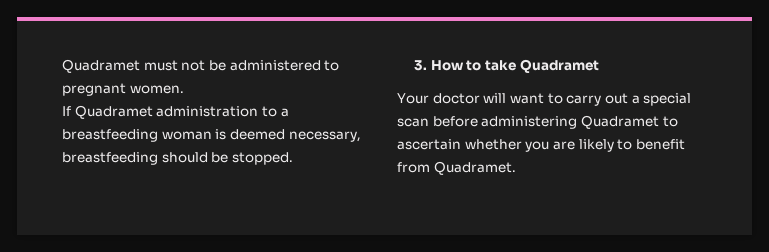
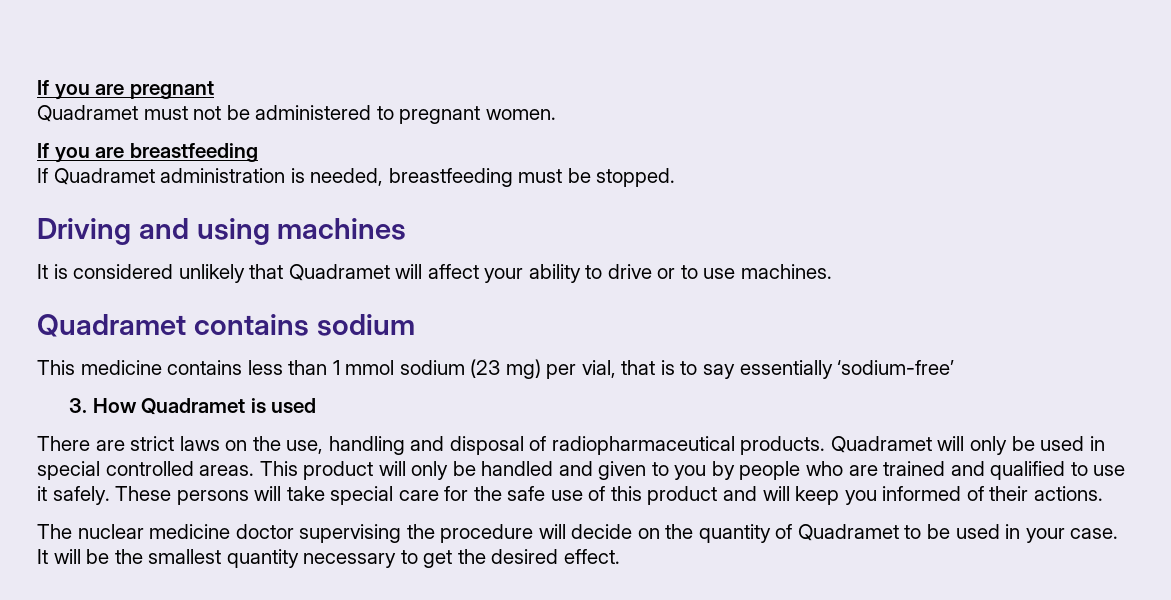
+ If you are pregnant
+ If you are breastfeeding
- If Quadramet administration to a breastfeeding woman is deemed necessary, breastfeeding should be stopped.
- 3. How to take Quadramet
- Your doctor will want to carry out a special scan before administering Quadramet to ascertain whether you are likely to benefit from Quadramet.
+ If Quadramet administration is needed, breastfeeding must be stopped.
+ Driving and using machines
+ It is considered unlikely that Quadramet will affect your ability to drive or to use machines.
+ Quadramet contains sodium
+ This medicine contains less than 1 mmol sodium (23 mg) per vial, that is to say essentially ‘sodium-free’
+ 3. How Quadramet is used
+ There are strict laws on the use, handling and disposal of radiopharmaceutical products. Quadramet will only be used in special controlled areas. This product will only be handled and given to you by people who are trained and qualified to use it safely. These persons will take special care for the safe use of this product and will keep you informed of their actions.
+ The nuclear medicine doctor supervising the procedure will decide on the quantity of Quadramet to be used in your case. It will be the smallest quantity necessary to get the desired effect.

